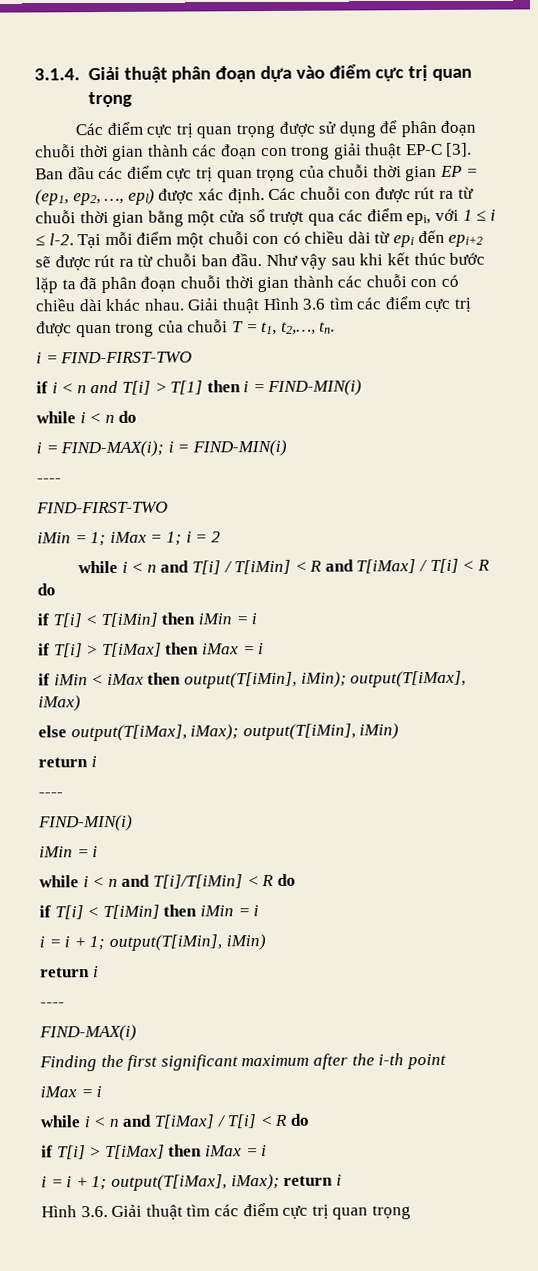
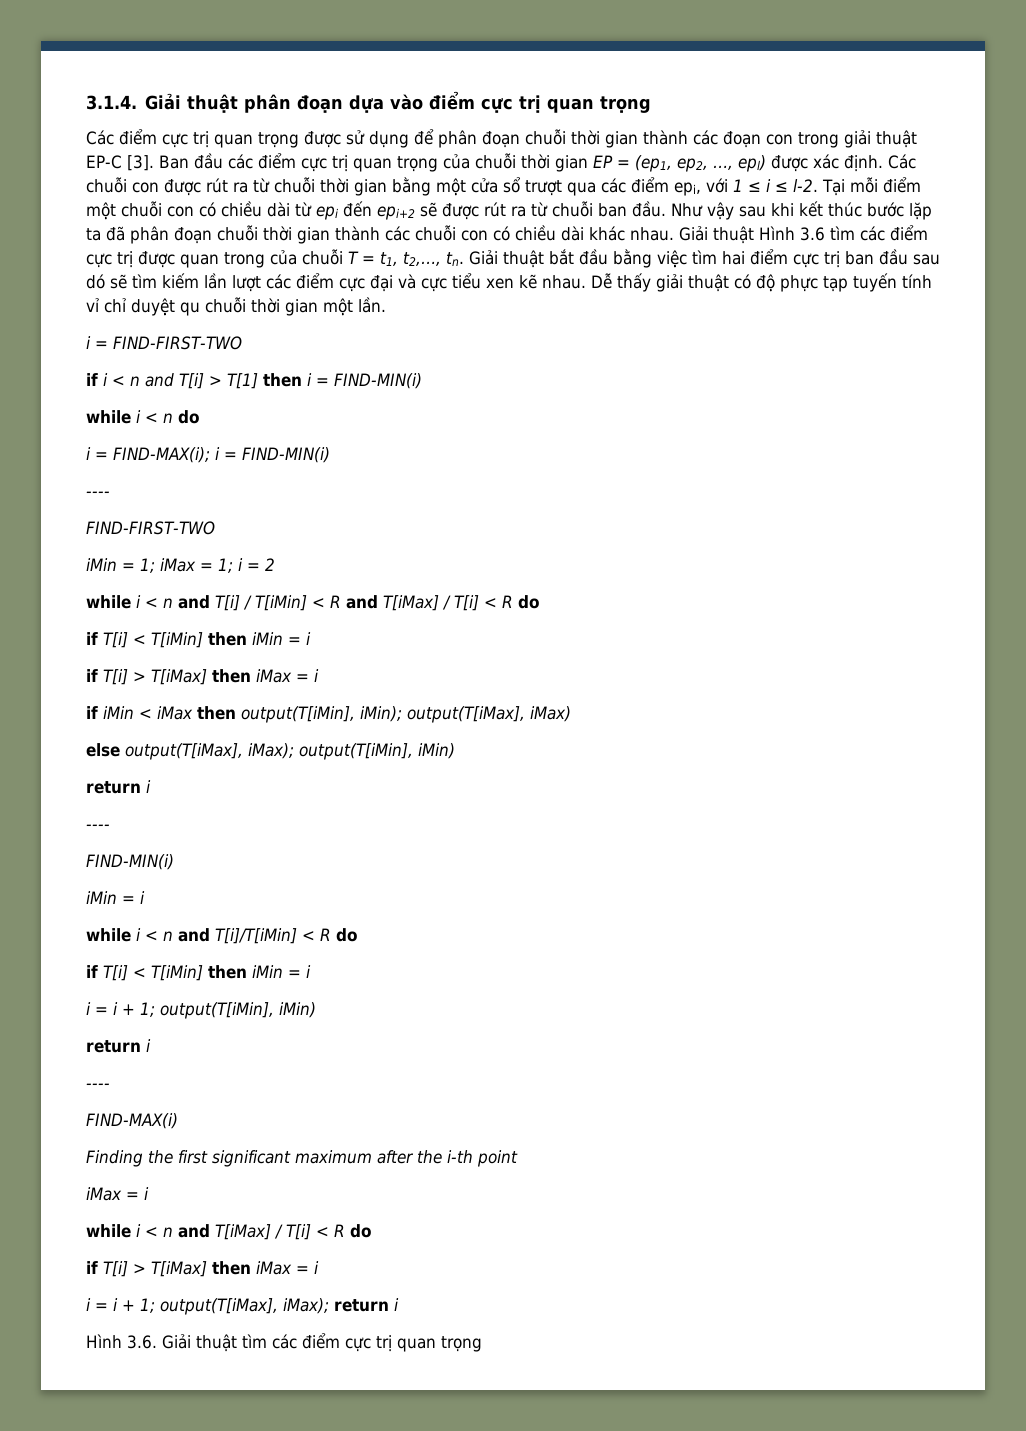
+ Giải thuật bắt đầu bằng việc tìm hai điểm cực trị ban đầu sau dó sẽ tìm kiếm lần lượt các điểm cực đại và cực tiểu xen kẽ nhau. Dễ thấy giải thuật có độ phực tạp tuyến tính vỉ chỉ duyệt qu chuỗi thời gian một lần.

